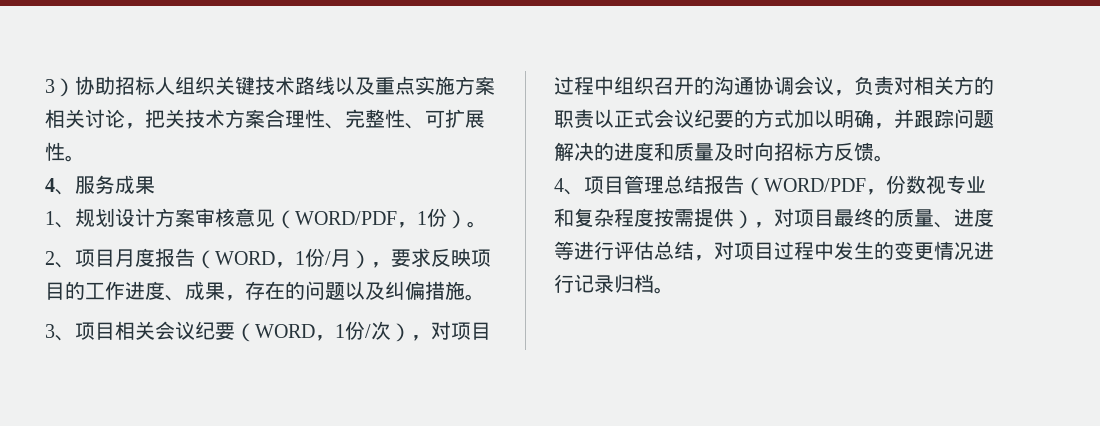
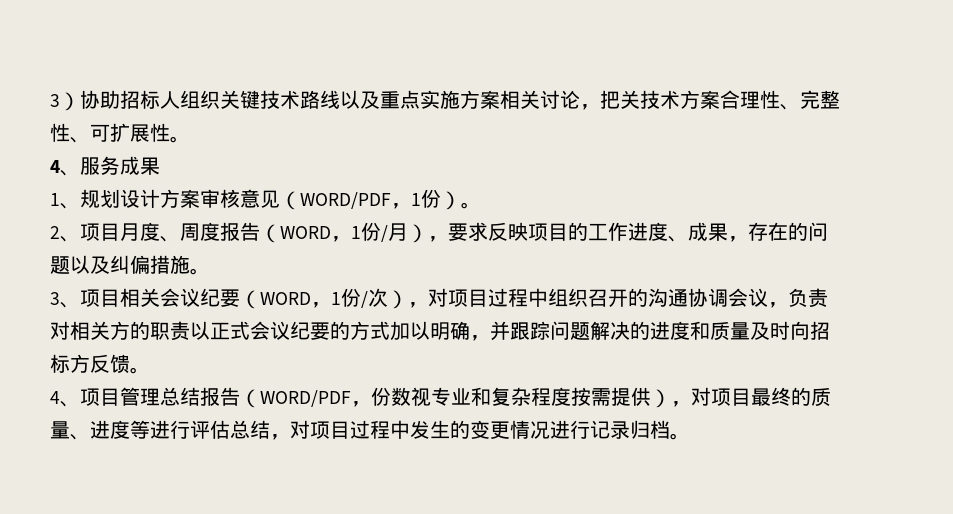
- 2、项目月度报告（WORD，1份/月），要求反映项目的工作进度、成果，存在的问题以及纠偏措施。
+ 2、项目月度、周度报告（WORD，1份/月），要求反映项目的工作进度、成果，存在的问题以及纠偏措施。

